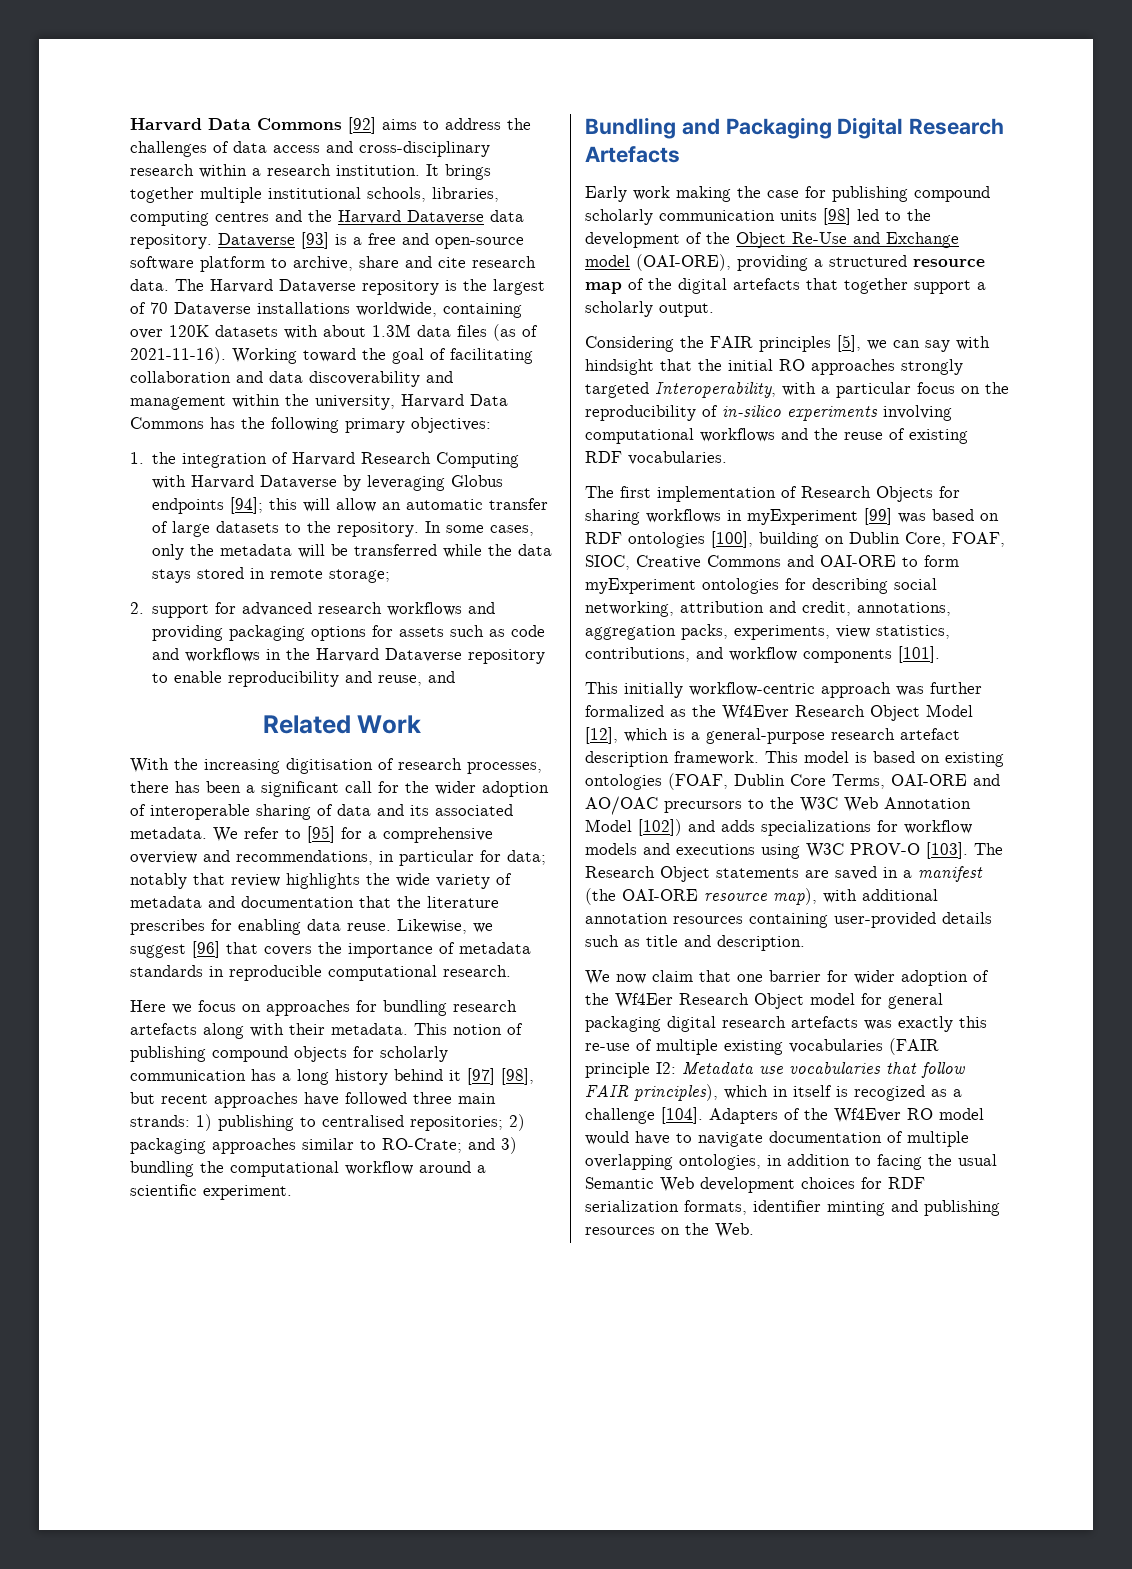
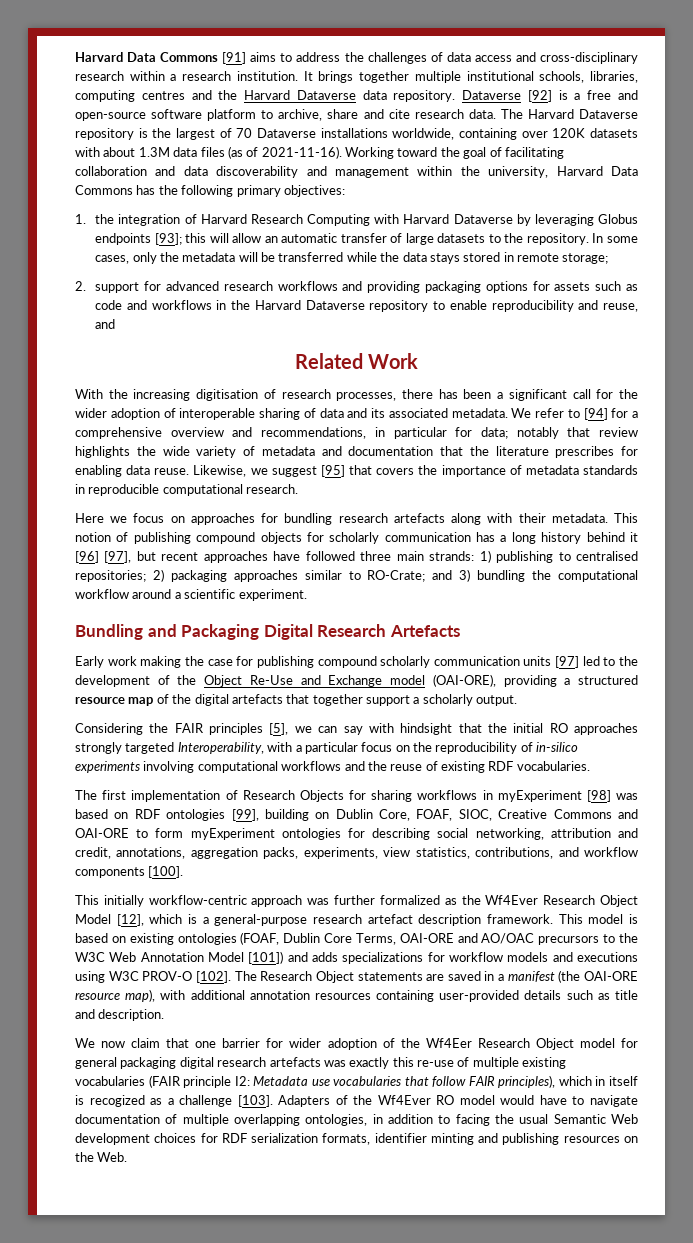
- Harvard Data Commons [92] aims to address the challenges of data access and cross-disciplinary research within a research institution.
+ Harvard Data Commons [91] aims to address the challenges of data access and cross-disciplinary research within a research institution.
- Dataverse [93] is a free and open-source software platform to archive, share and cite research data.
+ Dataverse [92] is a free and open-source software platform to archive, share and cite research data.
- 1. the integration of Harvard Research Computing with Harvard Dataverse by leveraging Globus endpoints [94]; this will allow an automatic transfer of large datasets to the repository.
+ 1. the integration of Harvard Research Computing with Harvard Dataverse by leveraging Globus endpoints [93]; this will allow an automatic transfer of large datasets to the repository.
- We refer to [95] for a comprehensive overview and recommendations, in particular for data; notably that review highlights the wide variety of metadata and documentation that the literature prescribes for enabling data reuse.
+ We refer to [94] for a comprehensive overview and recommendations, in particular for data; notably that review highlights the wide variety of metadata and documentation that the literature prescribes for enabling data reuse.
- Likewise, we suggest [96] that covers the importance of metadata standards in reproducible computational research.
+ Likewise, we suggest [95] that covers the importance of metadata standards in reproducible computational research.
- This notion of publishing compound objects for scholarly communication has a long history behind it [97] [98], but recent approaches have followed three main strands: 1) publishing to centralised repositories; 2) packaging approaches similar to RO-Crate; and 3) bundling the computational workflow around a scientific experiment.
+ This notion of publishing compound objects for scholarly communication has a long history behind it [96] [97], but recent approaches have followed three main strands: 1) publishing to centralised repositories; 2) packaging approaches similar to RO-Crate; and 3) bundling the computational workflow around a scientific experiment.
- Early work making the case for publishing compound scholarly communication units [98] led to the development of the Object Re-Use and Exchange model (OAI-ORE), providing a structured resource map of the digital artefacts that together support a scholarly output.
+ Early work making the case for publishing compound scholarly communication units [97] led to the development of the Object Re-Use and Exchange model (OAI-ORE), providing a structured resource map of the digital artefacts that together support a scholarly output.
- The first implementation of Research Objects for sharing workflows in myExperiment [99] was based on RDF ontologies [100], building on Dublin Core, FOAF, SIOC, Creative Commons and OAI-ORE to form myExperiment ontologies for describing social networking, attribution and credit, annotations, aggregation packs, experiments, view statistics, contributions, and workflow components [101].
+ The first implementation of Research Objects for sharing workflows in myExperiment [98] was based on RDF ontologies [99], building on Dublin Core, FOAF, SIOC, Creative Commons and OAI-ORE to form myExperiment ontologies for describing social networking, attribution and credit, annotations, aggregation packs, experiments, view statistics, contributions, and workflow components [100].
- This model is based on existing ontologies (FOAF, Dublin Core Terms, OAI-ORE and AO/OAC precursors to the W3C Web Annotation Model [102]) and adds specializations for workflow models and executions using W3C PROV-O [103].
+ This model is based on existing ontologies (FOAF, Dublin Core Terms, OAI-ORE and AO/OAC precursors to the W3C Web Annotation Model [101]) and adds specializations for workflow models and executions using W3C PROV-O [102].
- We now claim that one barrier for wider adoption of the Wf4Eer Research Object model for general packaging digital research artefacts was exactly this re-use of multiple existing vocabularies (FAIR principle I2: Metadata use vocabularies that follow FAIR principles), which in itself is recogized as a challenge [104].
+ We now claim that one barrier for wider adoption of the Wf4Eer Research Object model for general packaging digital research artefacts was exactly this re-use of multiple existing vocabularies (FAIR principle I2: Metadata use vocabularies that follow FAIR principles), which in itself is recogized as a challenge [103].

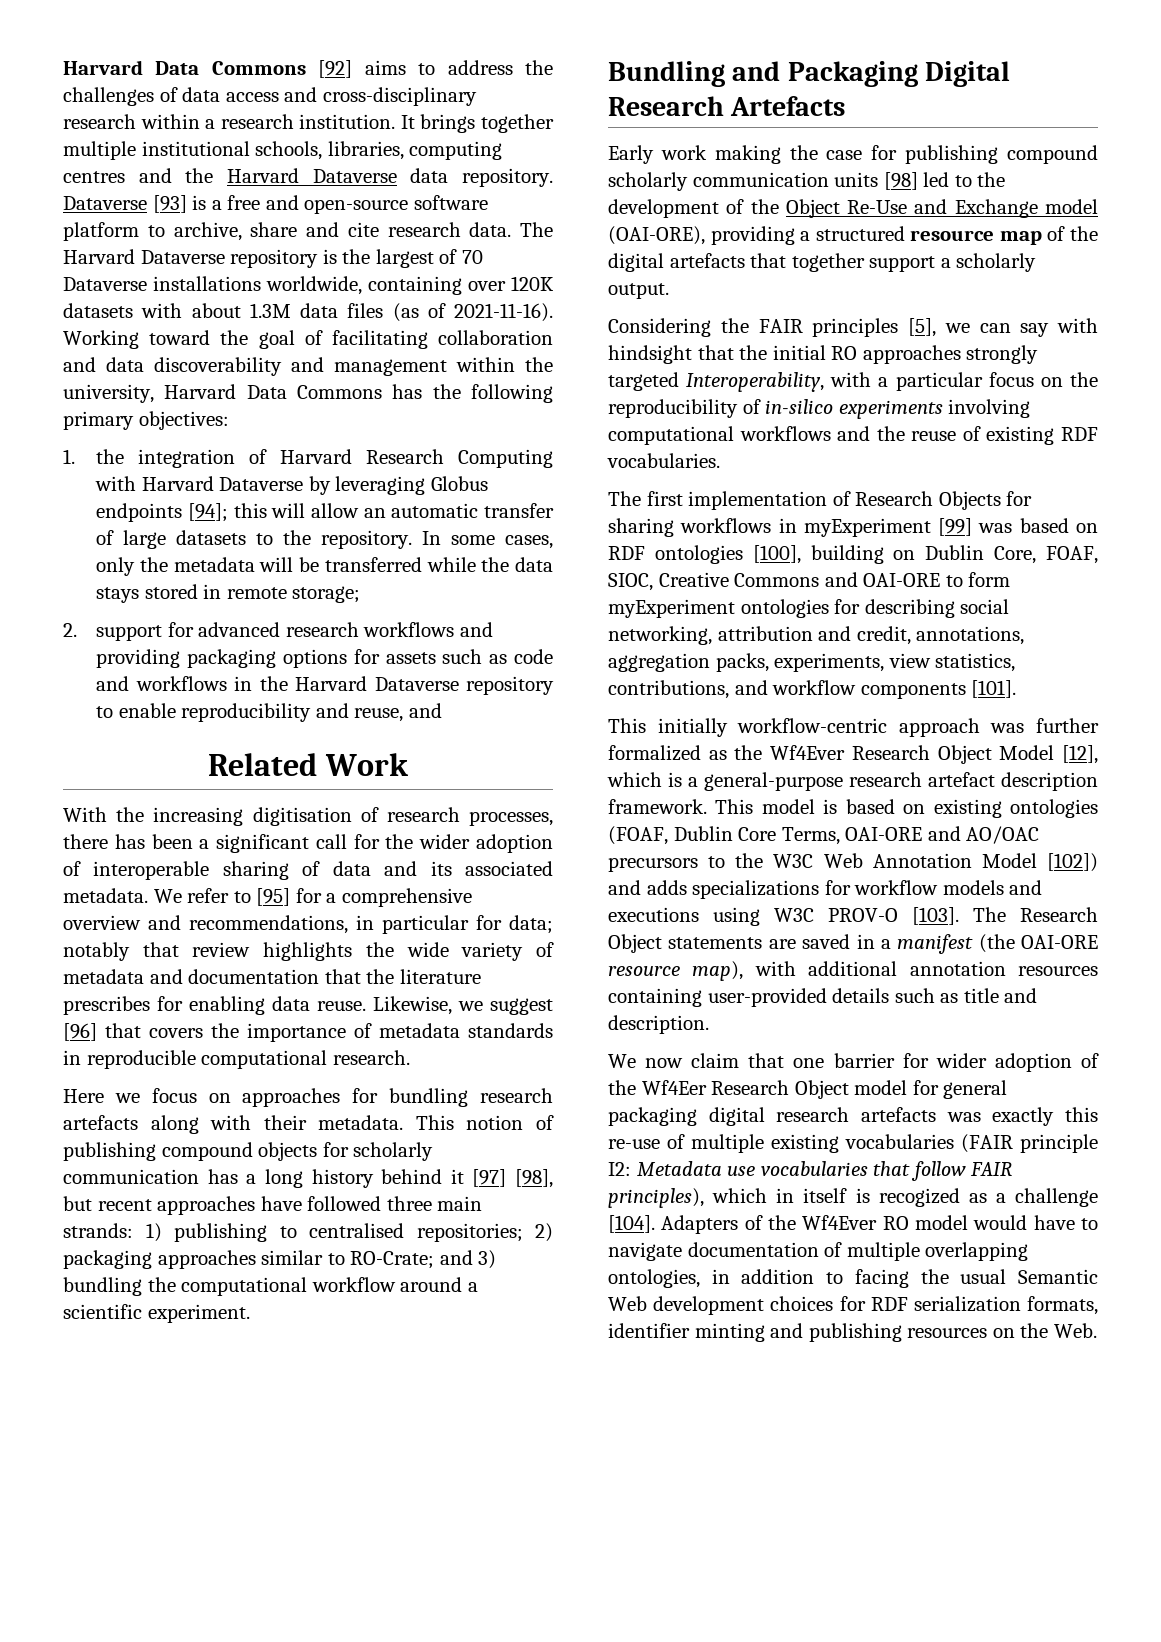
- Harvard Data Commons [91] aims to address the challenges of data access and cross-disciplinary research within a research institution.
+ Harvard Data Commons [92] aims to address the challenges of data access and cross-disciplinary research within a research institution.
- Dataverse [92] is a free and open-source software platform to archive, share and cite research data.
+ Dataverse [93] is a free and open-source software platform to archive, share and cite research data.
- 1. the integration of Harvard Research Computing with Harvard Dataverse by leveraging Globus endpoints [93]; this will allow an automatic transfer of large datasets to the repository.
+ 1. the integration of Harvard Research Computing with Harvard Dataverse by leveraging Globus endpoints [94]; this will allow an automatic transfer of large datasets to the repository.
- We refer to [94] for a comprehensive overview and recommendations, in particular for data; notably that review highlights the wide variety of metadata and documentation that the literature prescribes for enabling data reuse.
+ We refer to [95] for a comprehensive overview and recommendations, in particular for data; notably that review highlights the wide variety of metadata and documentation that the literature prescribes for enabling data reuse.
- Likewise, we suggest [95] that covers the importance of metadata standards in reproducible computational research.
+ Likewise, we suggest [96] that covers the importance of metadata standards in reproducible computational research.
- This notion of publishing compound objects for scholarly communication has a long history behind it [96] [97], but recent approaches have followed three main strands: 1) publishing to centralised repositories; 2) packaging approaches similar to RO-Crate; and 3) bundling the computational workflow around a scientific experiment.
+ This notion of publishing compound objects for scholarly communication has a long history behind it [97] [98], but recent approaches have followed three main strands: 1) publishing to centralised repositories; 2) packaging approaches similar to RO-Crate; and 3) bundling the computational workflow around a scientific experiment.
- Early work making the case for publishing compound scholarly communication units [97] led to the development of the Object Re-Use and Exchange model (OAI-ORE), providing a structured resource map of the digital artefacts that together support a scholarly output.
+ Early work making the case for publishing compound scholarly communication units [98] led to the development of the Object Re-Use and Exchange model (OAI-ORE), providing a structured resource map of the digital artefacts that together support a scholarly output.
- The first implementation of Research Objects for sharing workflows in myExperiment [98] was based on RDF ontologies [99], building on Dublin Core, FOAF, SIOC, Creative Commons and OAI-ORE to form myExperiment ontologies for describing social networking, attribution and credit, annotations, aggregation packs, experiments, view statistics, contributions, and workflow components [100].
+ The first implementation of Research Objects for sharing workflows in myExperiment [99] was based on RDF ontologies [100], building on Dublin Core, FOAF, SIOC, Creative Commons and OAI-ORE to form myExperiment ontologies for describing social networking, attribution and credit, annotations, aggregation packs, experiments, view statistics, contributions, and workflow components [101].
- This model is based on existing ontologies (FOAF, Dublin Core Terms, OAI-ORE and AO/OAC precursors to the W3C Web Annotation Model [101]) and adds specializations for workflow models and executions using W3C PROV-O [102].
+ This model is based on existing ontologies (FOAF, Dublin Core Terms, OAI-ORE and AO/OAC precursors to the W3C Web Annotation Model [102]) and adds specializations for workflow models and executions using W3C PROV-O [103].
- We now claim that one barrier for wider adoption of the Wf4Eer Research Object model for general packaging digital research artefacts was exactly this re-use of multiple existing vocabularies (FAIR principle I2: Metadata use vocabularies that follow FAIR principles), which in itself is recogized as a challenge [103].
+ We now claim that one barrier for wider adoption of the Wf4Eer Research Object model for general packaging digital research artefacts was exactly this re-use of multiple existing vocabularies (FAIR principle I2: Metadata use vocabularies that follow FAIR principles), which in itself is recogized as a challenge [104].

